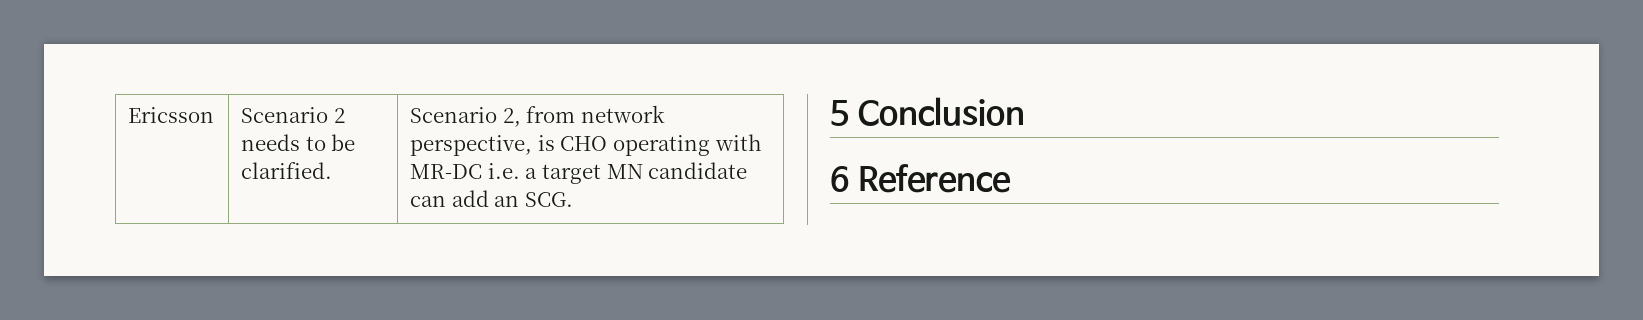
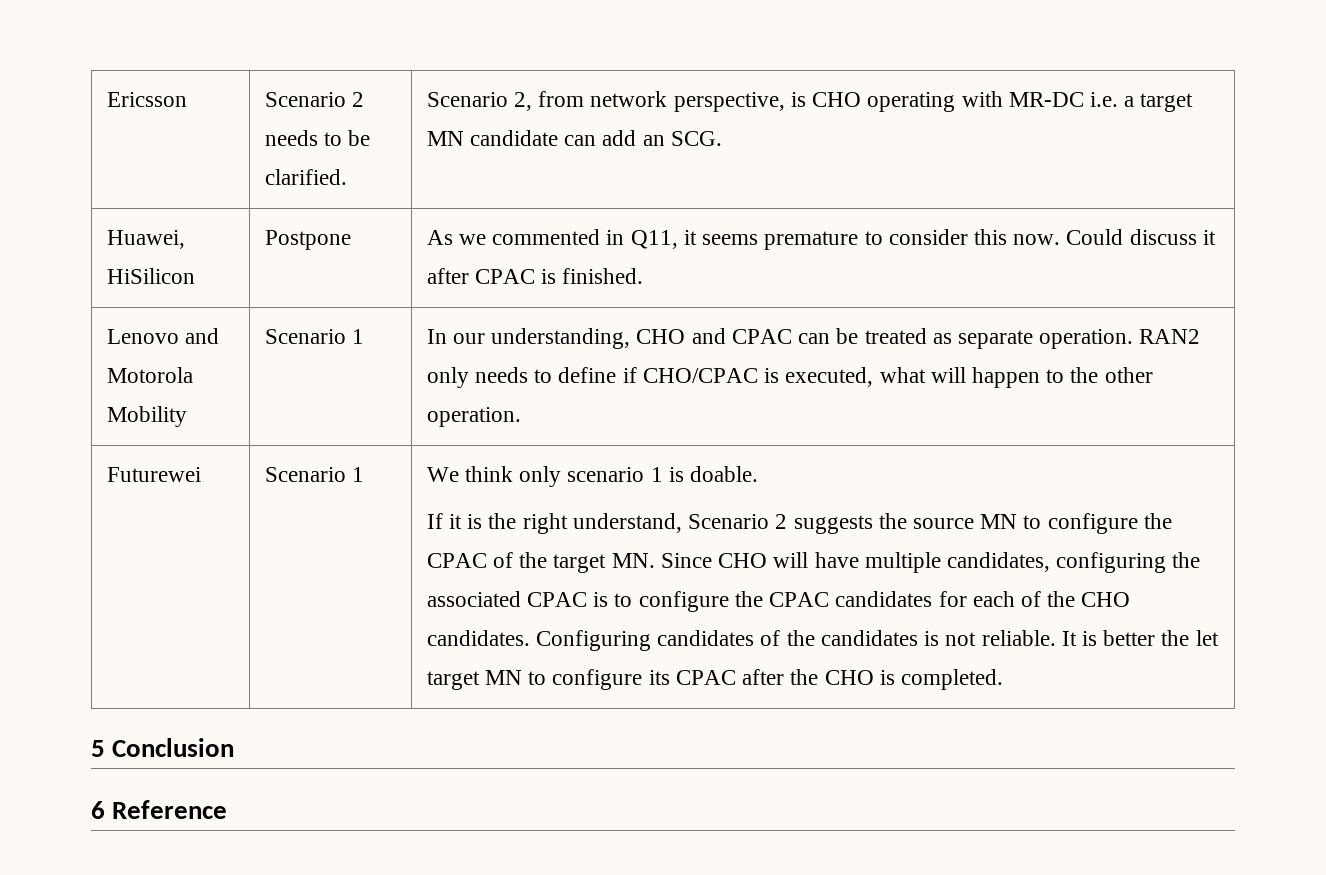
+ Huawei, HiSilicon | Postpone | As we commented in Q11, it seems premature to consider this now. Could discuss it after CPAC is finished.
+ Lenovo and Motorola Mobility | Scenario 1 | In our understanding, CHO and CPAC can be treated as separate operation. RAN2 only needs to define if CHO/CPAC is executed, what will happen to the other operation.
+ Futurewei | Scenario 1 | We think only scenario 1 is doable.
+ If it is the right understand, Scenario 2 suggests the source MN to configure the CPAC of the target MN. Since CHO will have multiple candidates, configuring the associated CPAC is to configure the CPAC candidates for each of the CHO candidates. Configuring candidates of the candidates is not reliable. It is better the let target MN to configure its CPAC after the CHO is completed.

